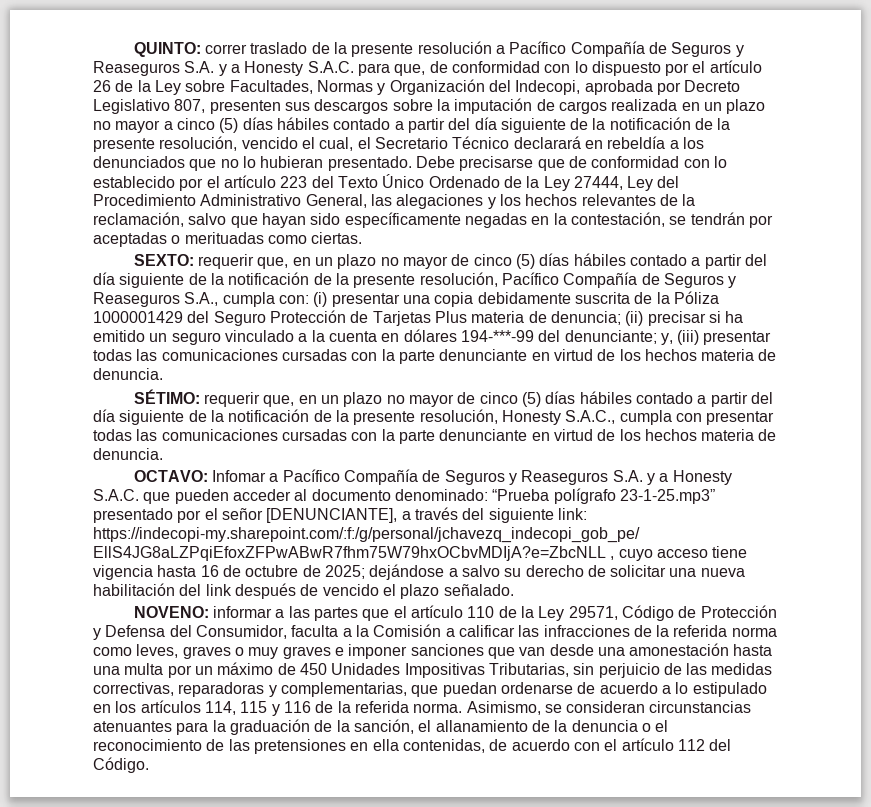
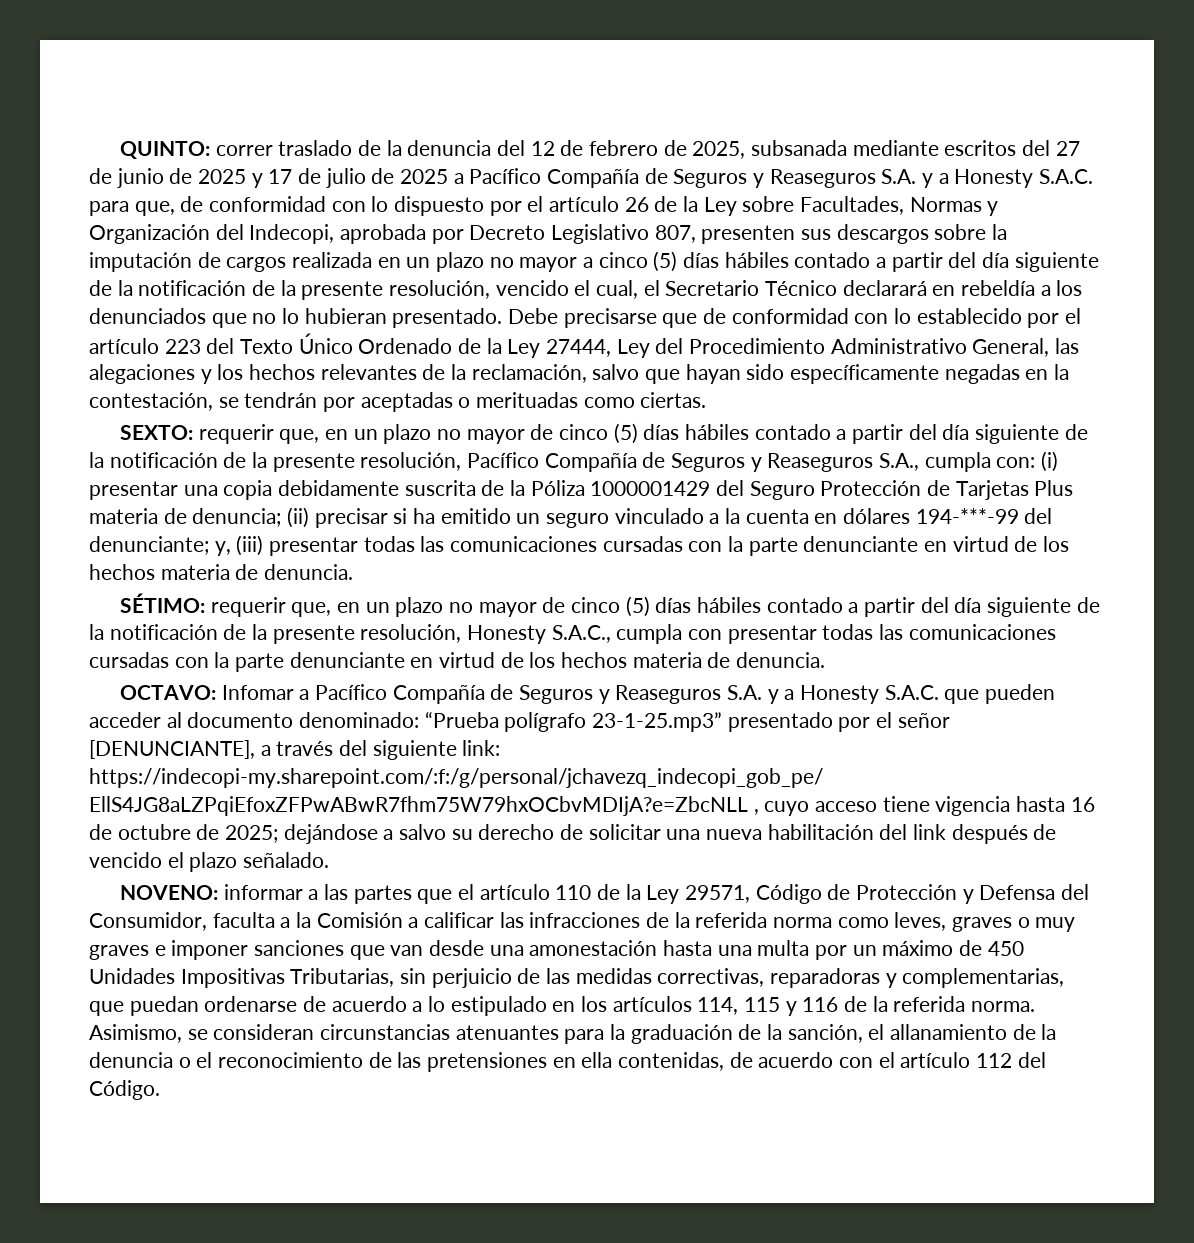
- correr traslado de la presente resolución a Pacífico Compañía de Seguros y Reaseguros S.A. y a Honesty S.A.C. para que, de conformidad con lo dispuesto por el artículo 26 de la Ley sobre Facultades, Normas y Organización del Indecopi, aprobada por Decreto Legislativo 807, presenten sus descargos sobre la imputación de cargos realizada en un plazo no mayor a cinco (5) días hábiles contado a partir del día siguiente de la notificación de la presente resolución, vencido el cual, el Secretario Técnico declarará en rebeldía a los denunciados que no lo hubieran presentado.
+ correr traslado de la denuncia del 12 de febrero de 2025, subsanada mediante escritos del 27 de junio de 2025 y 17 de julio de 2025 a Pacífico Compañía de Seguros y Reaseguros S.A. y a Honesty S.A.C. para que, de conformidad con lo dispuesto por el artículo 26 de la Ley sobre Facultades, Normas y Organización del Indecopi, aprobada por Decreto Legislativo 807, presenten sus descargos sobre la imputación de cargos realizada en un plazo no mayor a cinco (5) días hábiles contado a partir del día siguiente de la notificación de la presente resolución, vencido el cual, el Secretario Técnico declarará en rebeldía a los denunciados que no lo hubieran presentado.

